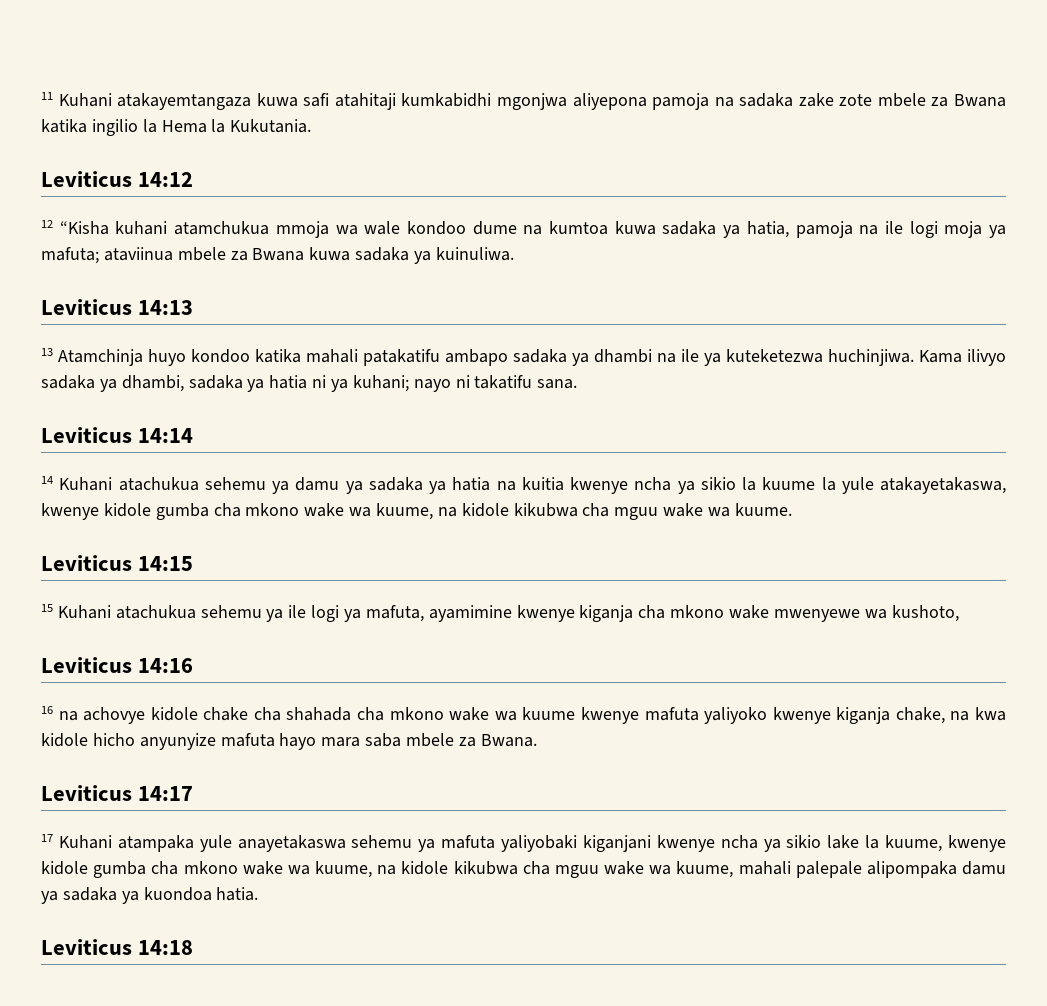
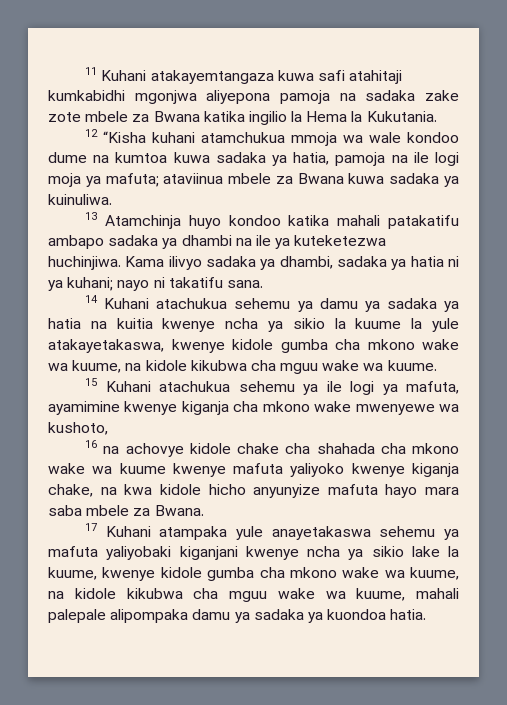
- Leviticus 14:12
- Leviticus 14:13
- Leviticus 14:14
- Leviticus 14:15
- Leviticus 14:16
- Leviticus 14:17
- Leviticus 14:18

